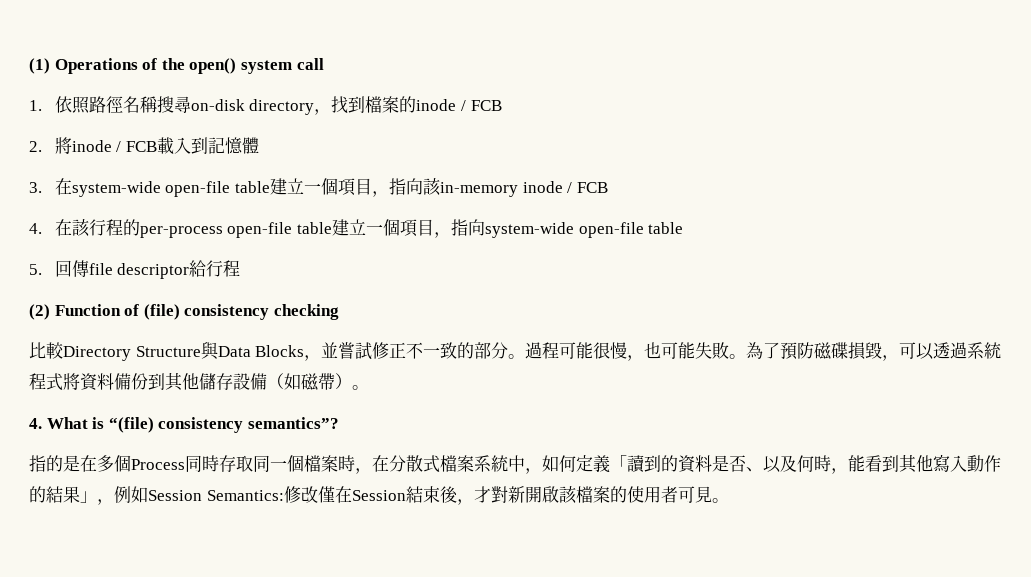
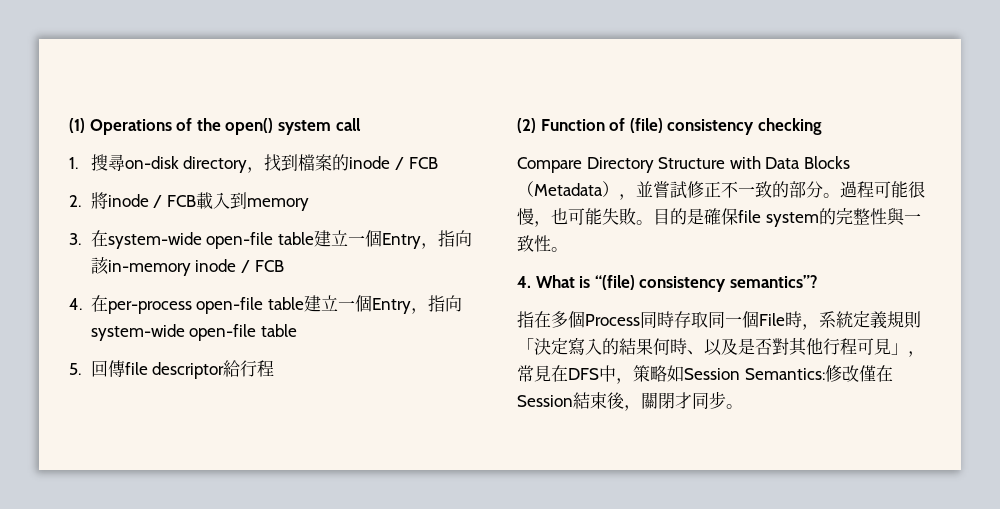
- 1.依照路徑名稱搜尋on-disk directory，找到檔案的inode / FCB
+ 1.搜尋on-disk directory，找到檔案的inode / FCB
- 2.將inode / FCB載入到記憶體
+ 2.將inode / FCB載入到memory
- 3.在system-wide open-file table建立一個項目，指向該in-memory inode / FCB
+ 3.在system-wide open-file table建立一個Entry，指向該in-memory inode / FCB
- 4.在該行程的per-process open-file table建立一個項目，指向system-wide open-file table
+ 4.在per-process open-file table建立一個Entry，指向system-wide open-file table
- 比較Directory Structure與Data Blocks，並嘗試修正不一致的部分。
+ Compare Directory Structure with Data Blocks（Metadata），並嘗試修正不一致的部分。
- 為了預防磁碟損毀，可以透過系統程式將資料備份到其他儲存設備（如磁帶）。
+ 目的是確保file system的完整性與一致性。
- 指的是在多個Process同時存取同一個檔案時，在分散式檔案系統中，如何定義「讀到的資料是否、以及何時，能看到其他寫入動作的結果」，例如Session Semantics:修改僅在Session結束後，才對新開啟該檔案的使用者可見。
+ 指在多個Process同時存取同一個File時，系統定義規則「決定寫入的結果何時、以及是否對其他行程可見」，常見在DFS中，策略如Session Semantics:修改僅在Session結束後，關閉才同步。

